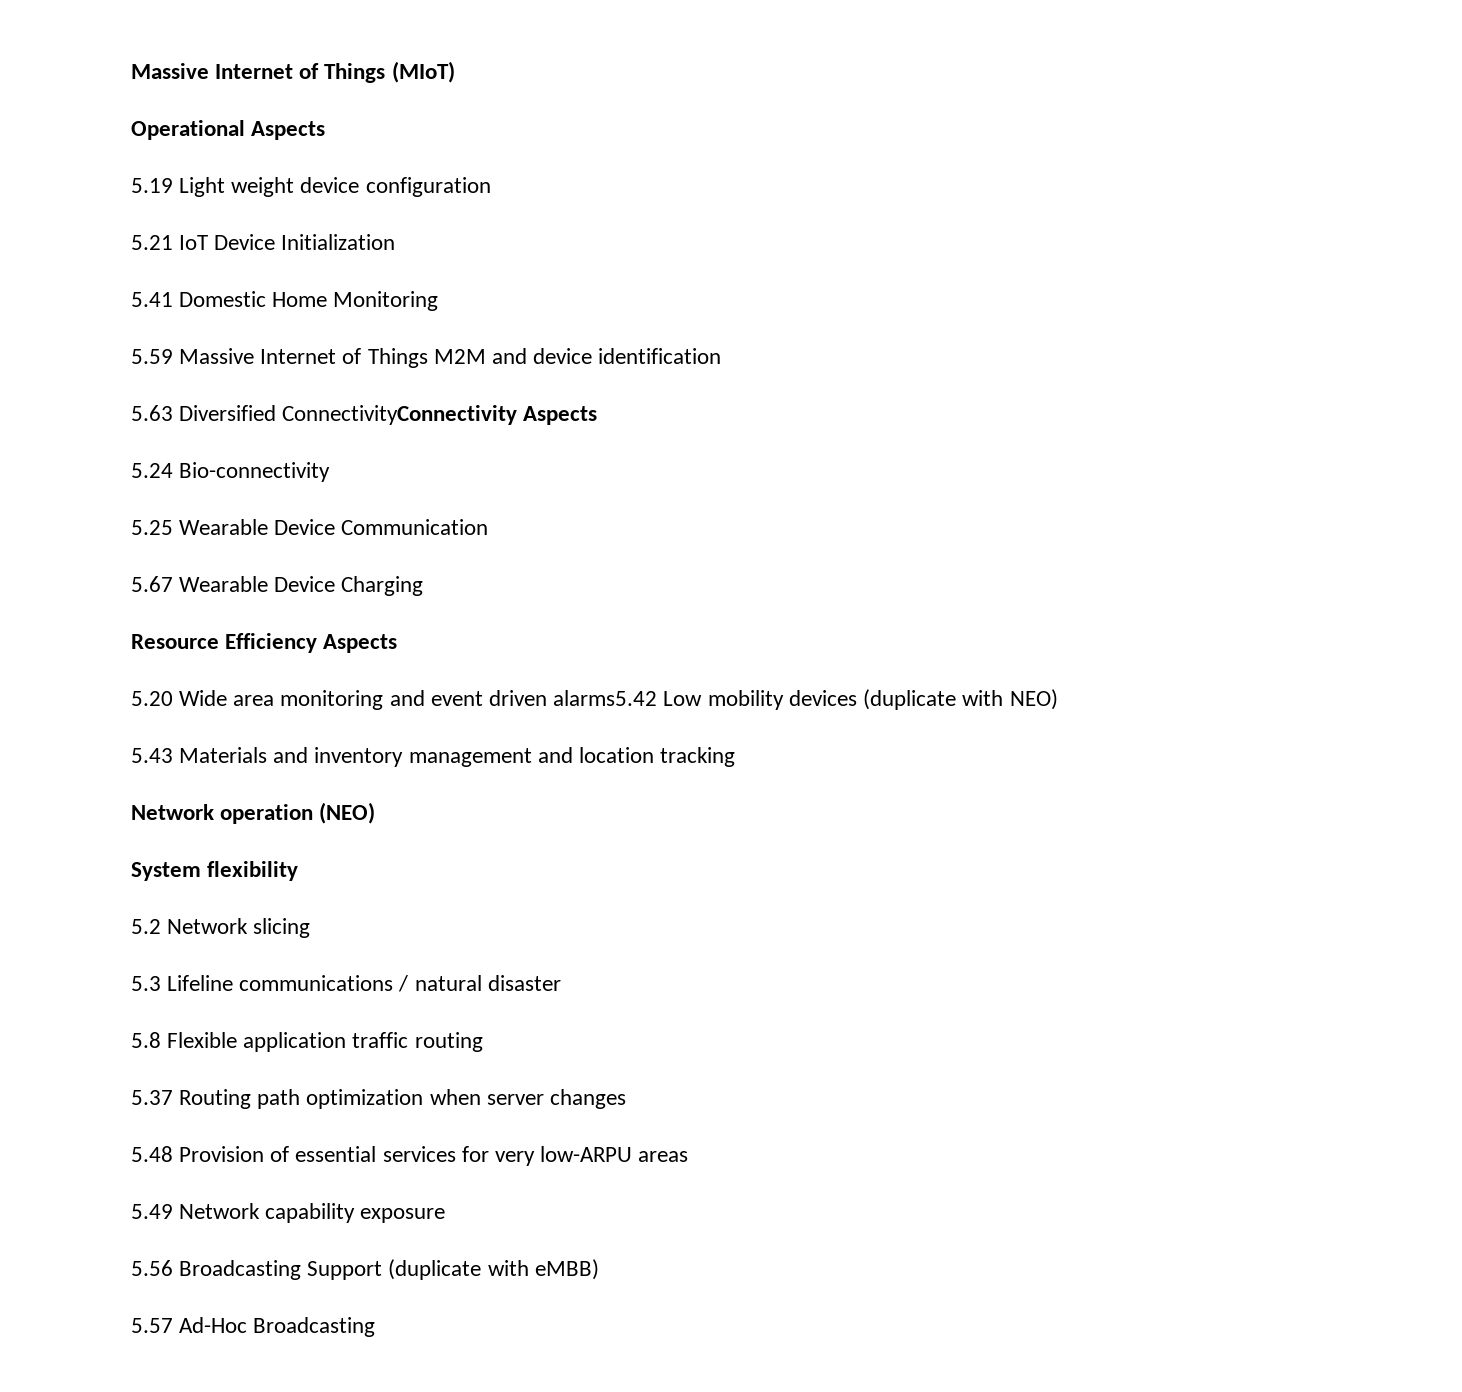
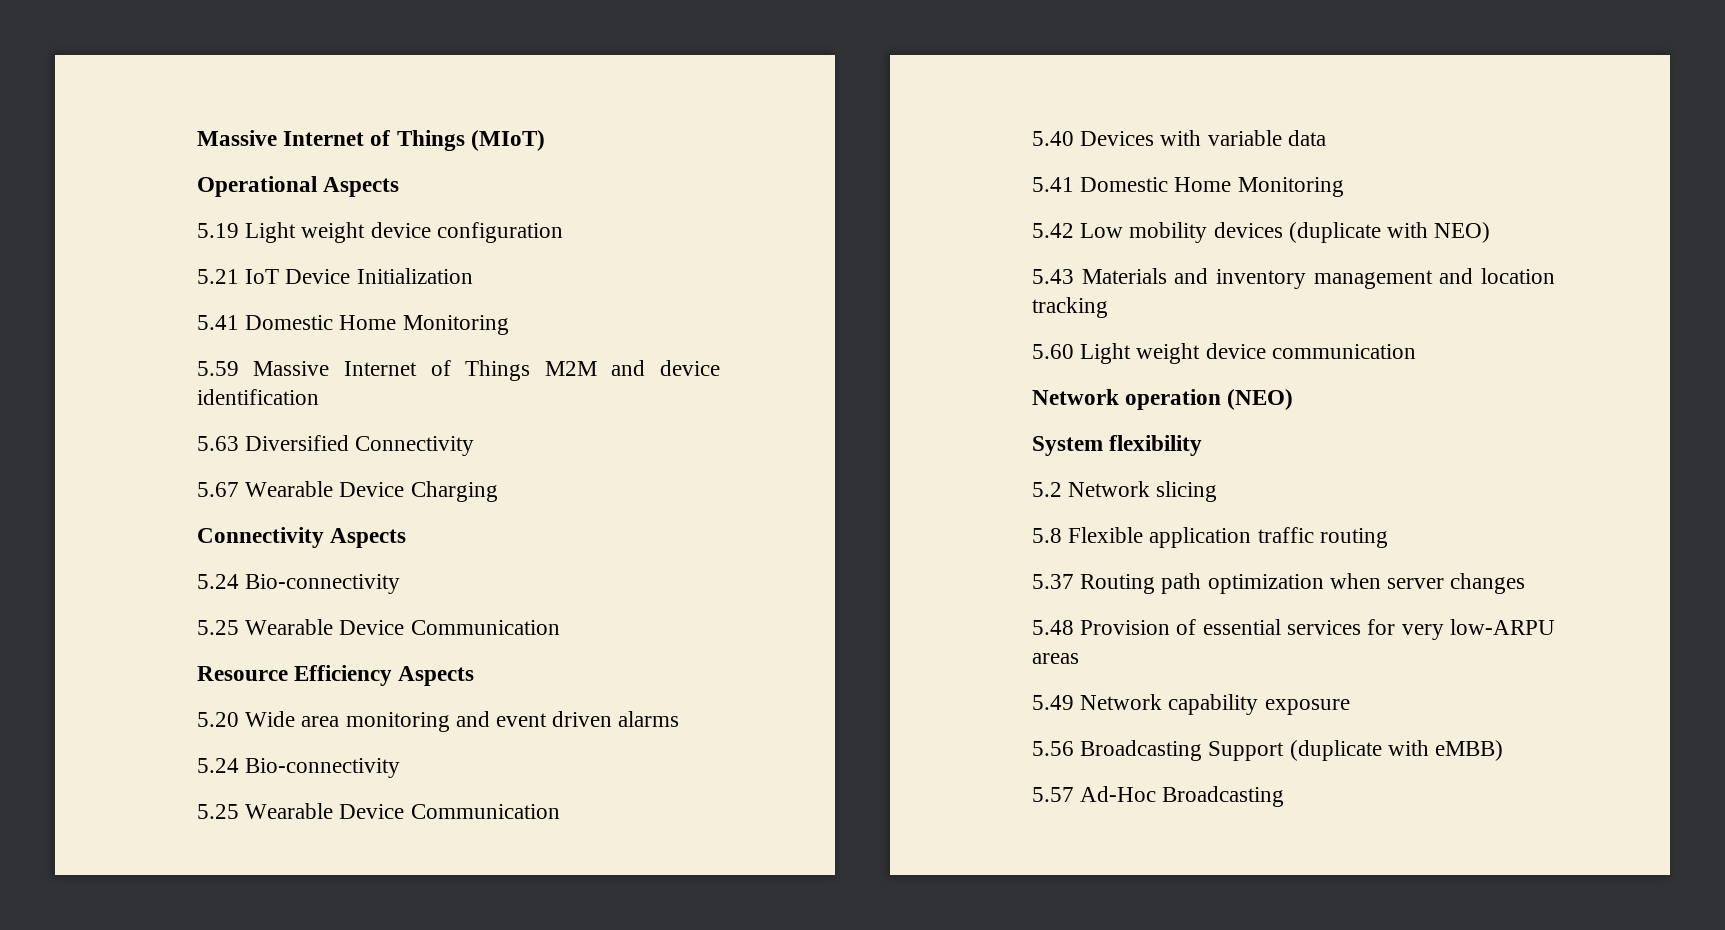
- 5.63 Diversified ConnectivityConnectivity Aspects
+ 5.63 Diversified Connectivity
+ 5.67 Wearable Device Charging
+ Connectivity Aspects
- 5.67 Wearable Device Charging
- 5.20 Wide area monitoring and event driven alarms5.42 Low mobility devices (duplicate with NEO)
+ 5.20 Wide area monitoring and event driven alarms
+ 5.24 Bio-connectivity
+ 5.25 Wearable Device Communication
+ 5.40 Devices with variable data
+ 5.41 Domestic Home Monitoring
+ 5.42 Low mobility devices (duplicate with NEO)
+ 5.60 Light weight device communication
- 5.3 Lifeline communications / natural disaster

